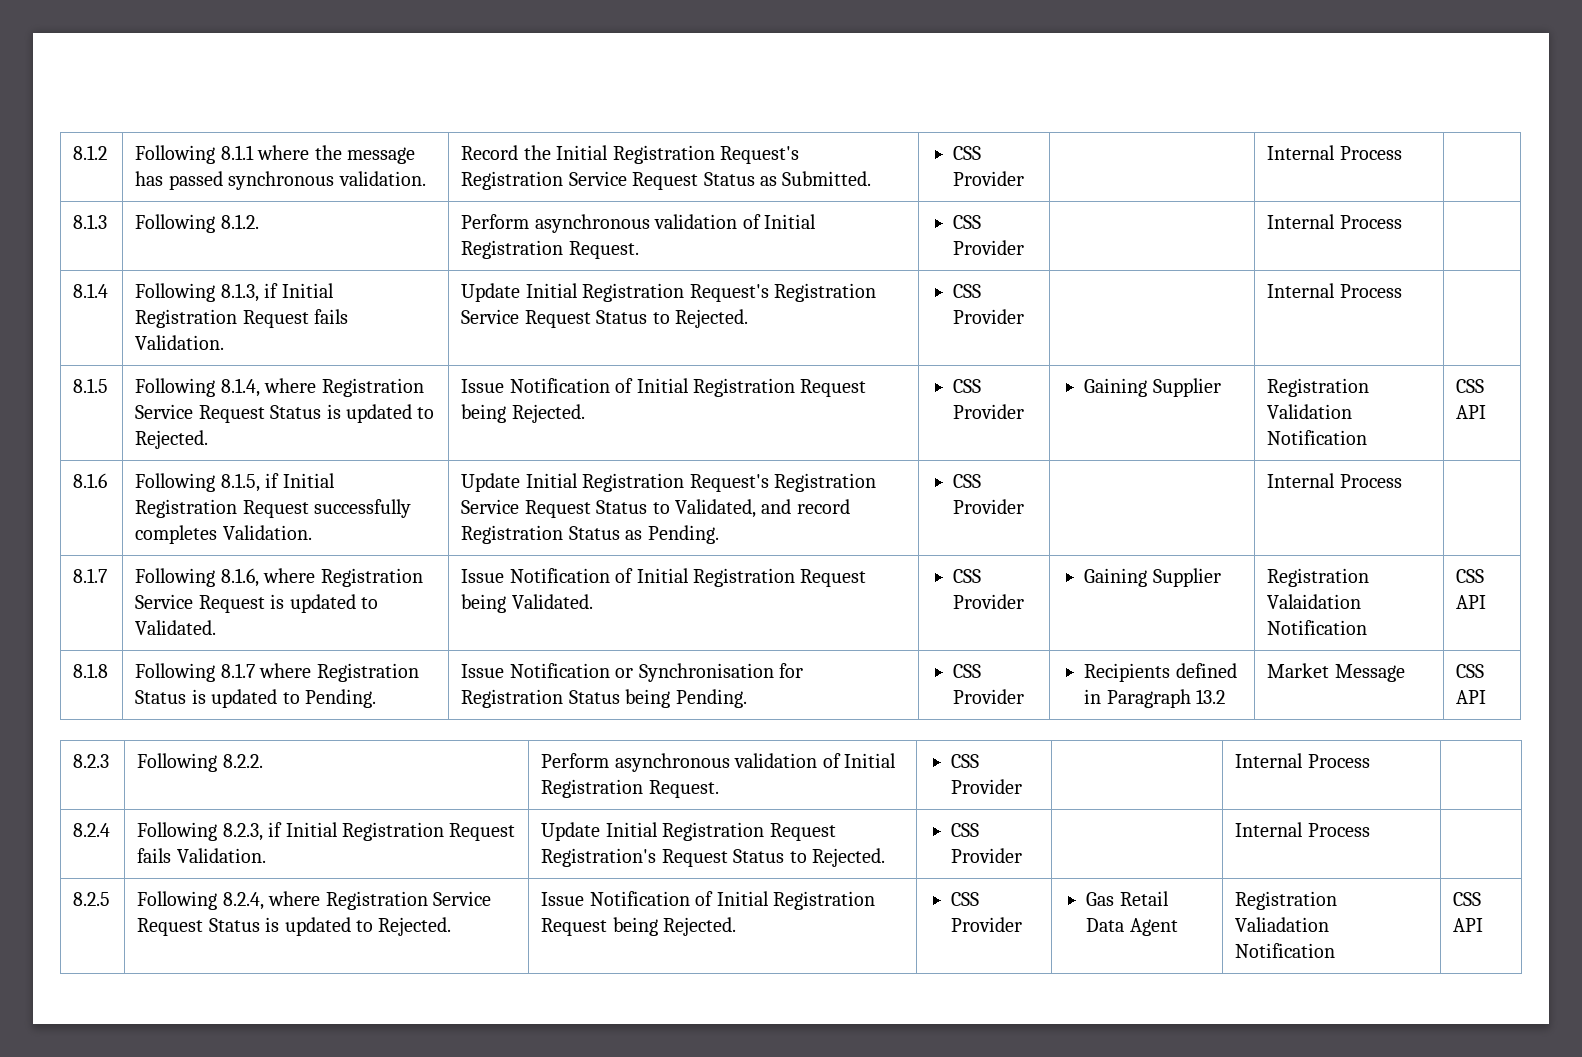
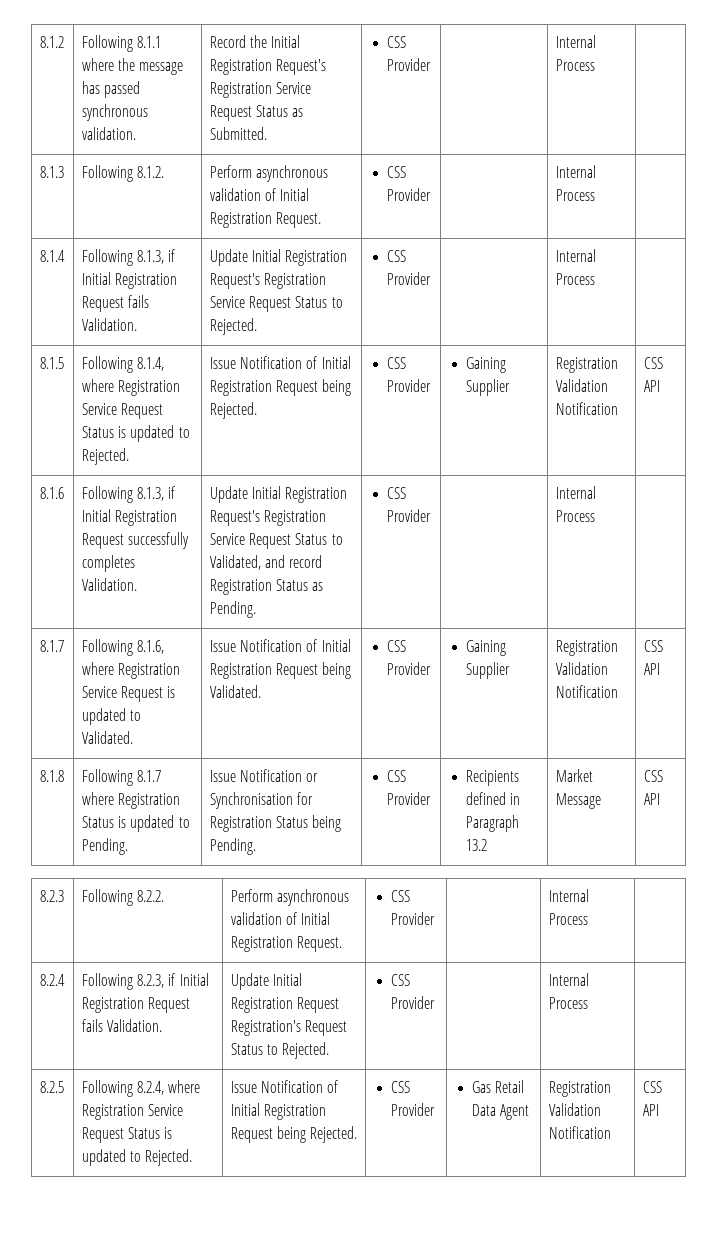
- 8.1.6 | Following 8.1.5, if Initial Registration Request successfully completes Validation. | Update Initial Registration Request's Registration Service Request Status to Validated, and record Registration Status as Pending. | CSS Provider | | Internal Process |
+ 8.1.6 | Following 8.1.3, if Initial Registration Request successfully completes Validation. | Update Initial Registration Request's Registration Service Request Status to Validated, and record Registration Status as Pending. | CSS Provider | | Internal Process |
- 8.1.7 | Following 8.1.6, where Registration Service Request is updated to Validated. | Issue Notification of Initial Registration Request being Validated. | CSS Provider | Gaining Supplier | Registration Valaidation Notification | CSS API
+ 8.1.7 | Following 8.1.6, where Registration Service Request is updated to Validated. | Issue Notification of Initial Registration Request being Validated. | CSS Provider | Gaining Supplier | Registration Validation Notification | CSS API
- 8.2.5 | Following 8.2.4, where Registration Service Request Status is updated to Rejected. | Issue Notification of Initial Registration Request being Rejected. | CSS Provider | Gas Retail Data Agent | Registration Valiadation Notification | CSS API
+ 8.2.5 | Following 8.2.4, where Registration Service Request Status is updated to Rejected. | Issue Notification of Initial Registration Request being Rejected. | CSS Provider | Gas Retail Data Agent | Registration Validation Notification | CSS API

